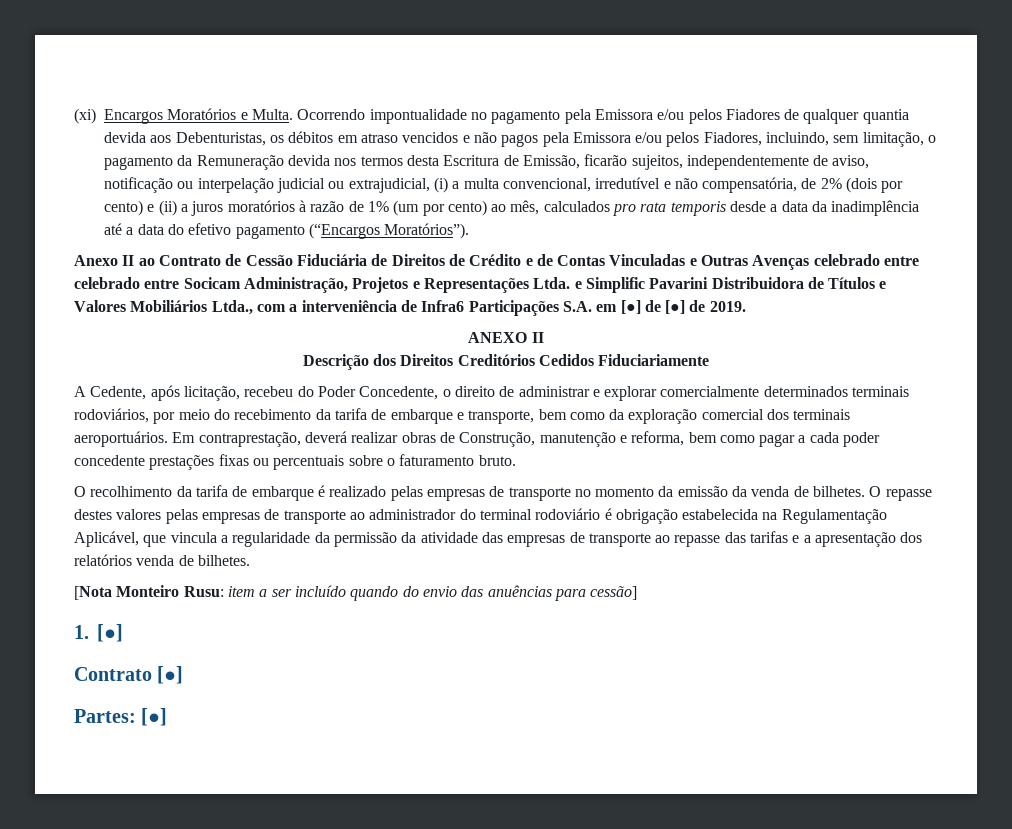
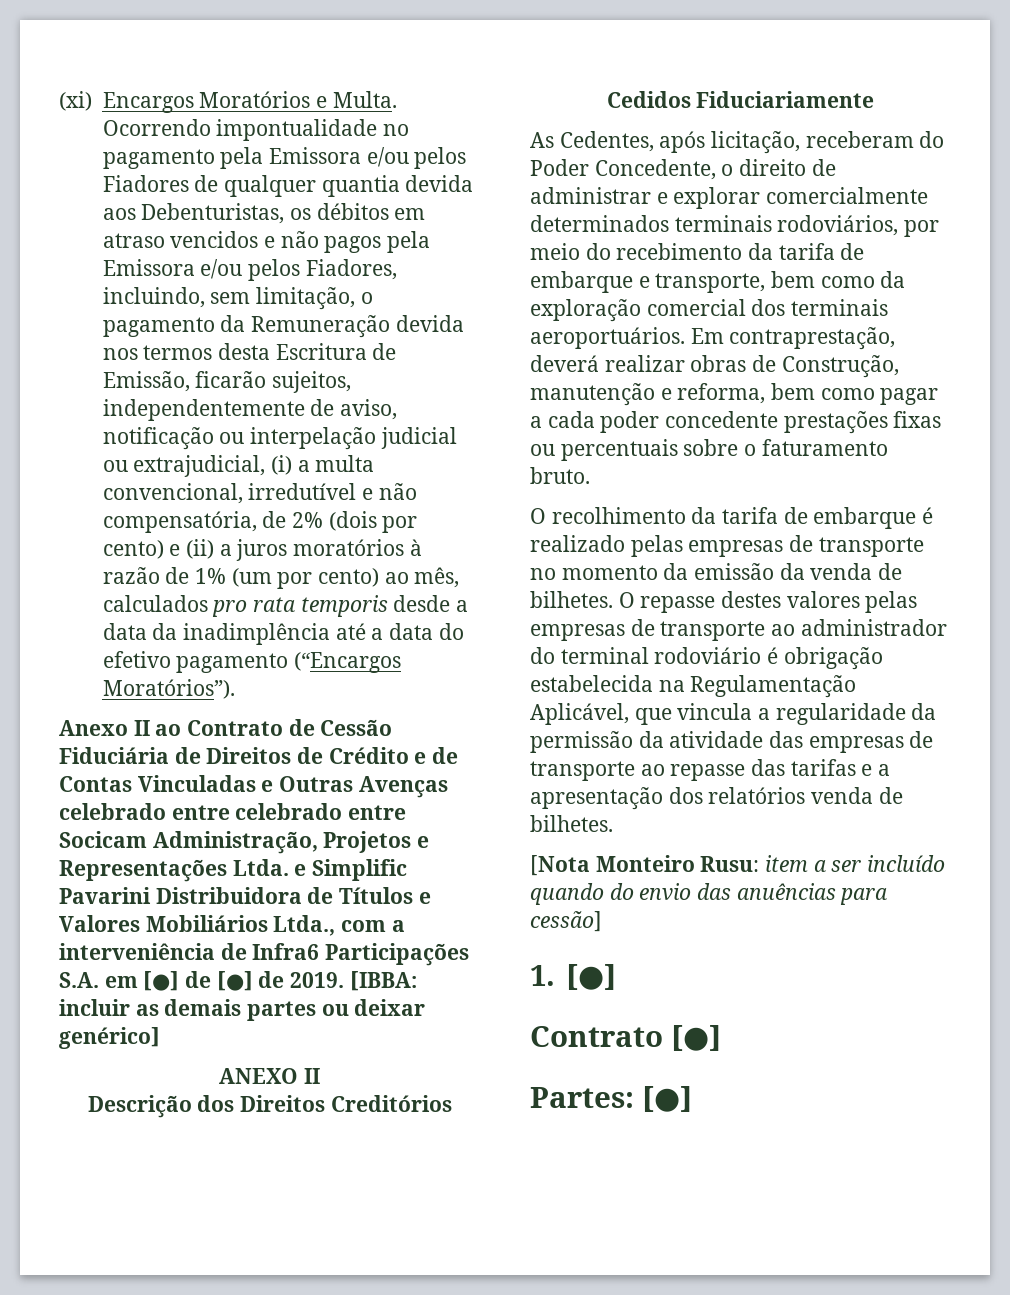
+ [IBBA: incluir as demais partes ou deixar genérico]
- A Cedente, após licitação, recebeu do Poder Concedente, o direito de administrar e explorar comercialmente determinados terminais rodoviários, por meio do recebimento da tarifa de embarque e transporte, bem como da exploração comercial dos terminais aeroportuários.
+ As Cedentes, após licitação, receberam do Poder Concedente, o direito de administrar e explorar comercialmente determinados terminais rodoviários, por meio do recebimento da tarifa de embarque e transporte, bem como da exploração comercial dos terminais aeroportuários.

